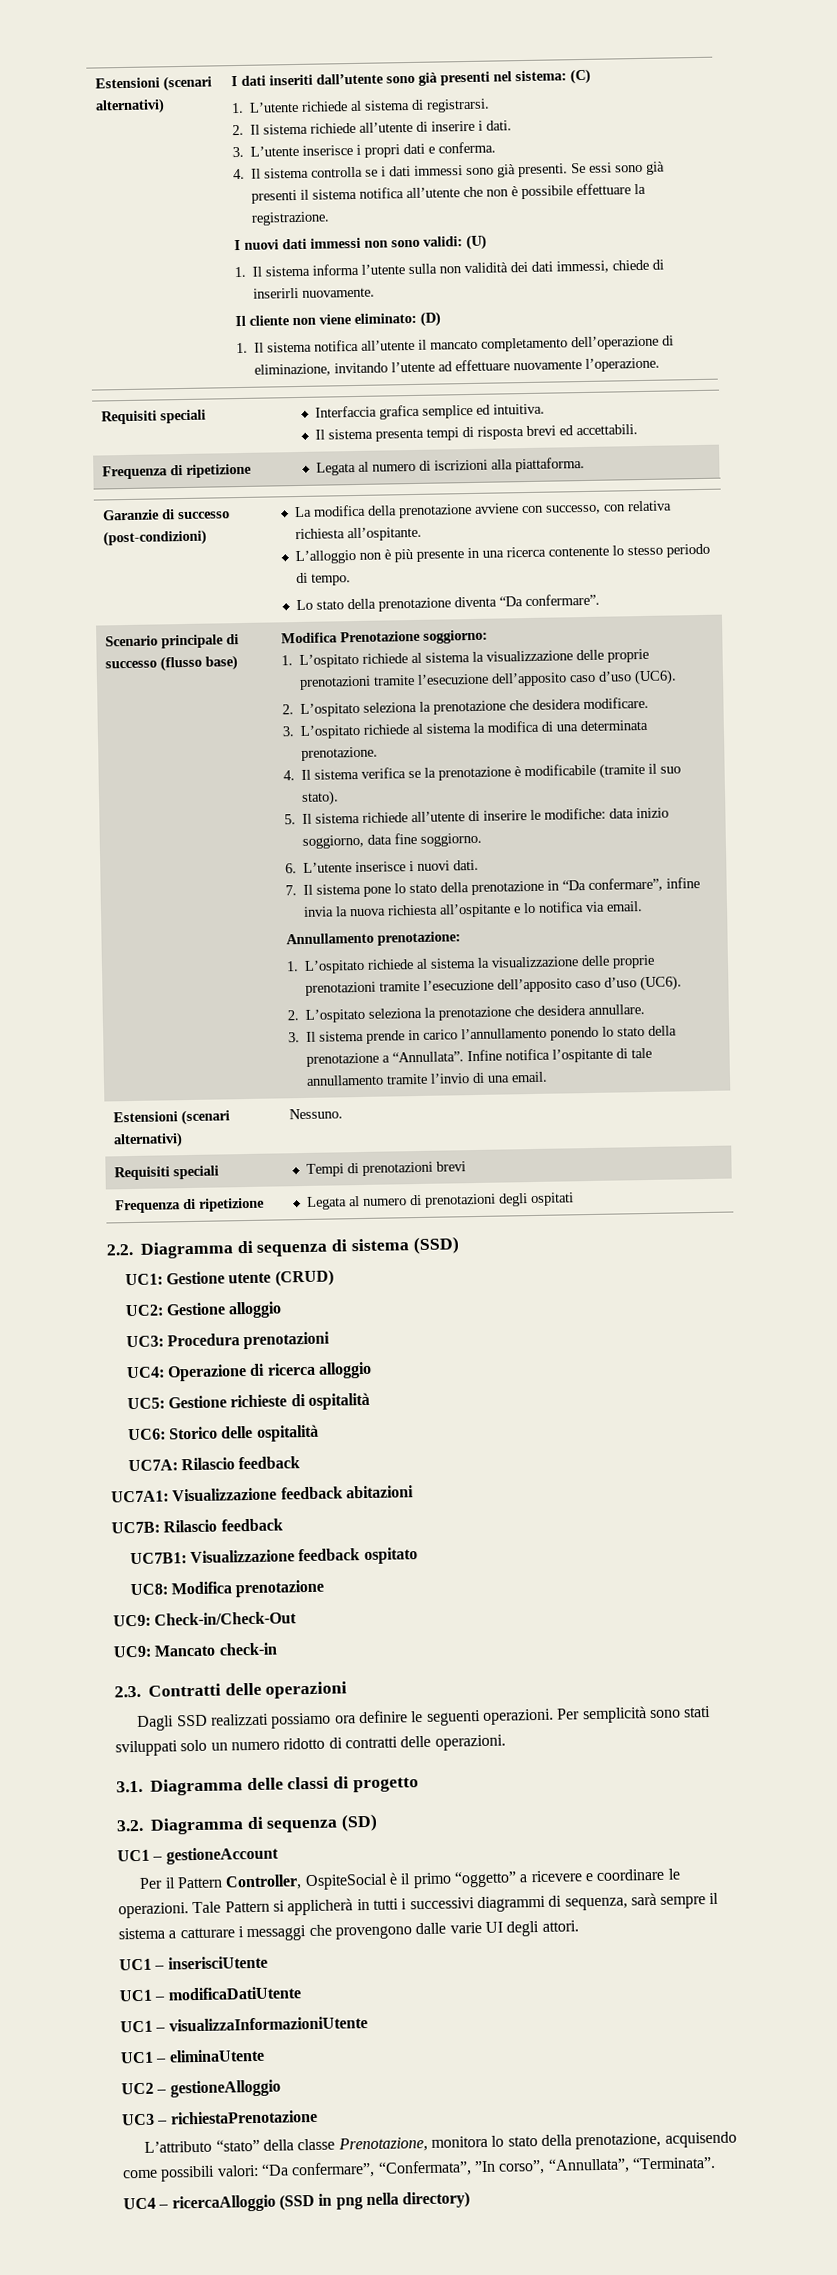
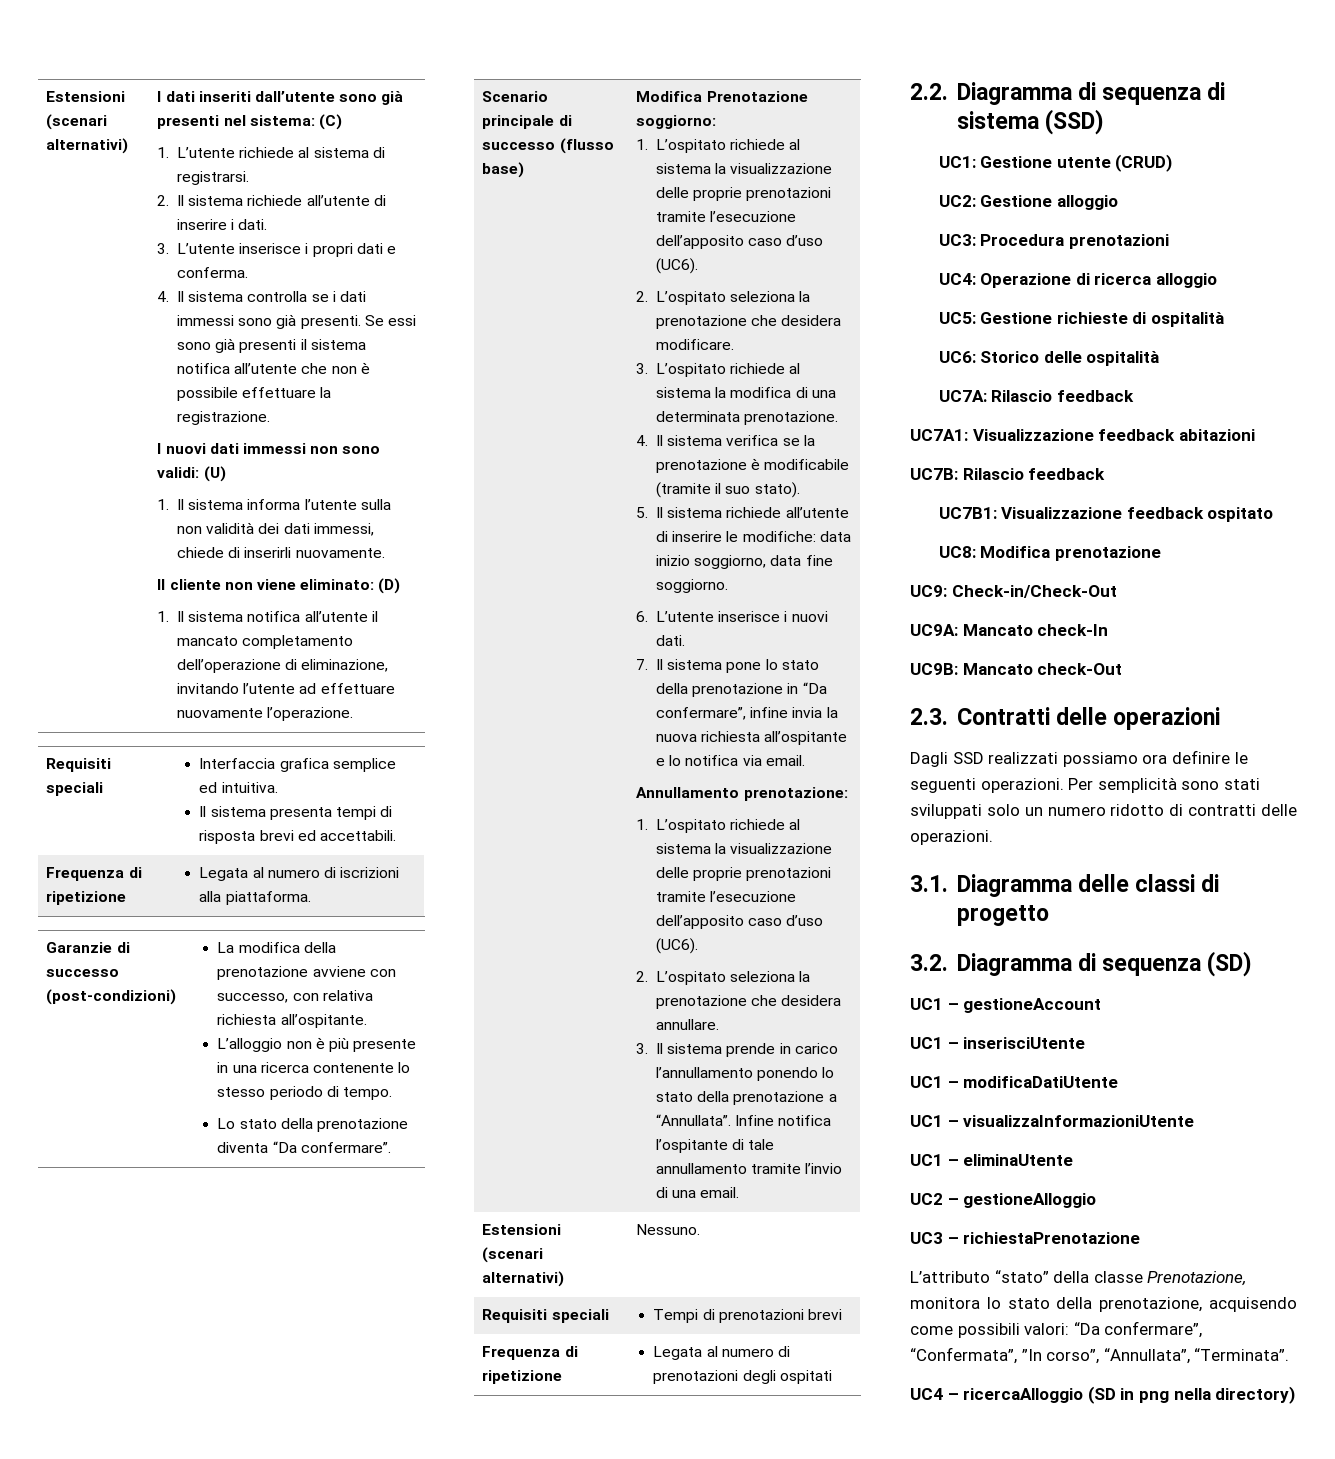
- UC9: Mancato check-in
+ UC9A: Mancato check-In
+ UC9B: Mancato check-Out
- Per il Pattern Controller, OspiteSocial è il primo “oggetto” a ricevere e coordinare le operazioni. Tale Pattern si applicherà in tutti i successivi diagrammi di sequenza, sarà sempre il sistema a catturare i messaggi che provengono dalle varie UI degli attori.
- UC4 – ricercaAlloggio (SSD in png nella directory)
+ UC4 – ricercaAlloggio (SD in png nella directory)

